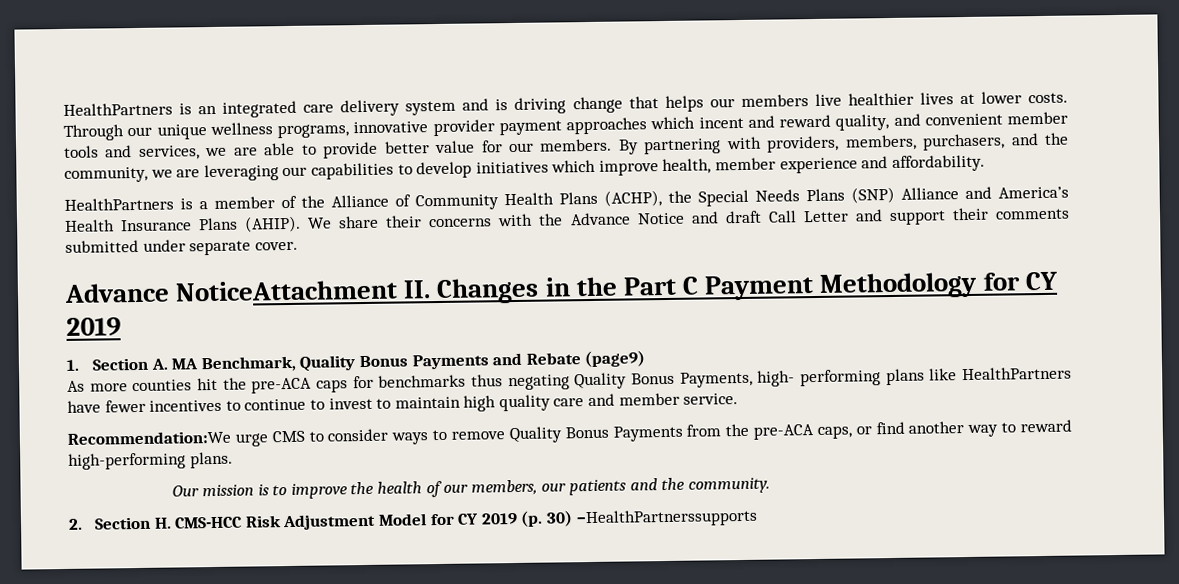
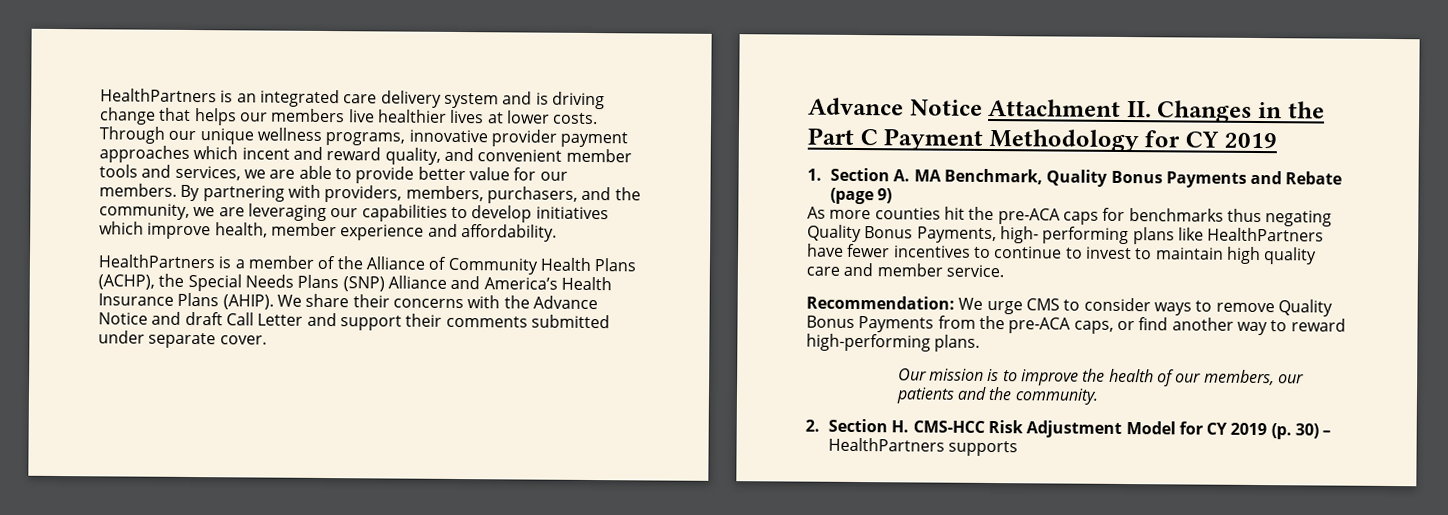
- Advance NoticeAttachment II. Changes in the Part C Payment Methodology for CY 2019
+ Advance Notice Attachment II. Changes in the Part C Payment Methodology for CY 2019
- 1. Section A. MA Benchmark, Quality Bonus Payments and Rebate (page9)
+ 1. Section A. MA Benchmark, Quality Bonus Payments and Rebate (page 9)
- Recommendation:We urge CMS to consider ways to remove Quality Bonus Payments from the pre-ACA caps, or find another way to reward high-performing plans.
+ Recommendation: We urge CMS to consider ways to remove Quality Bonus Payments from the pre-ACA caps, or find another way to reward high-performing plans.
- 2. Section H. CMS-HCC Risk Adjustment Model for CY 2019 (p. 30) –HealthPartnerssupports
+ 2. Section H. CMS-HCC Risk Adjustment Model for CY 2019 (p. 30) – HealthPartners supports

